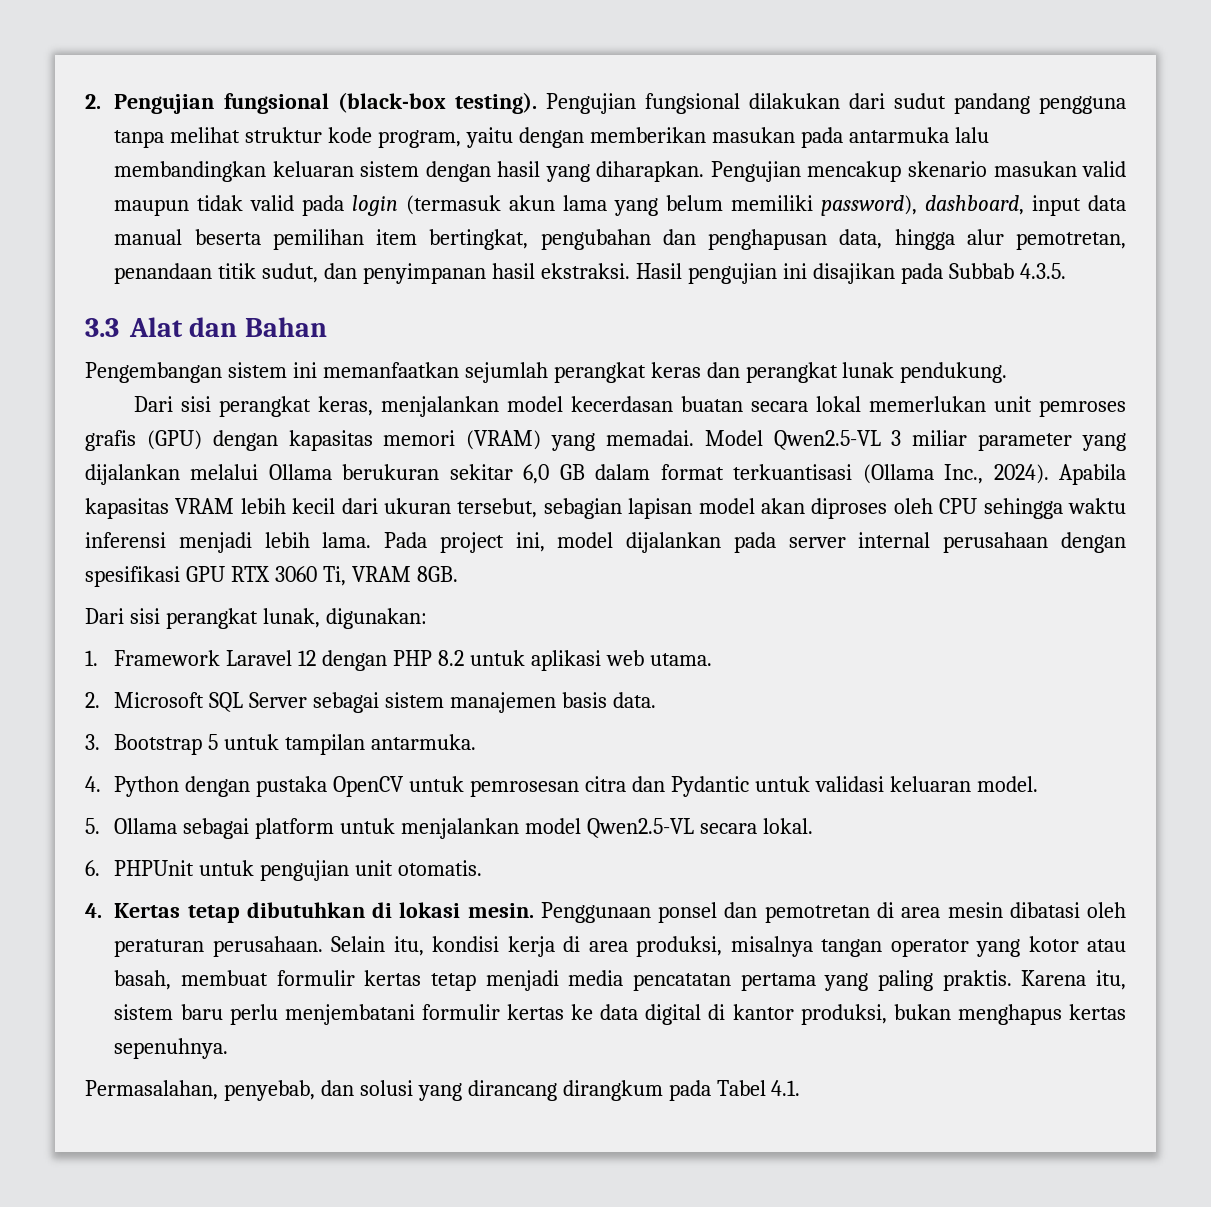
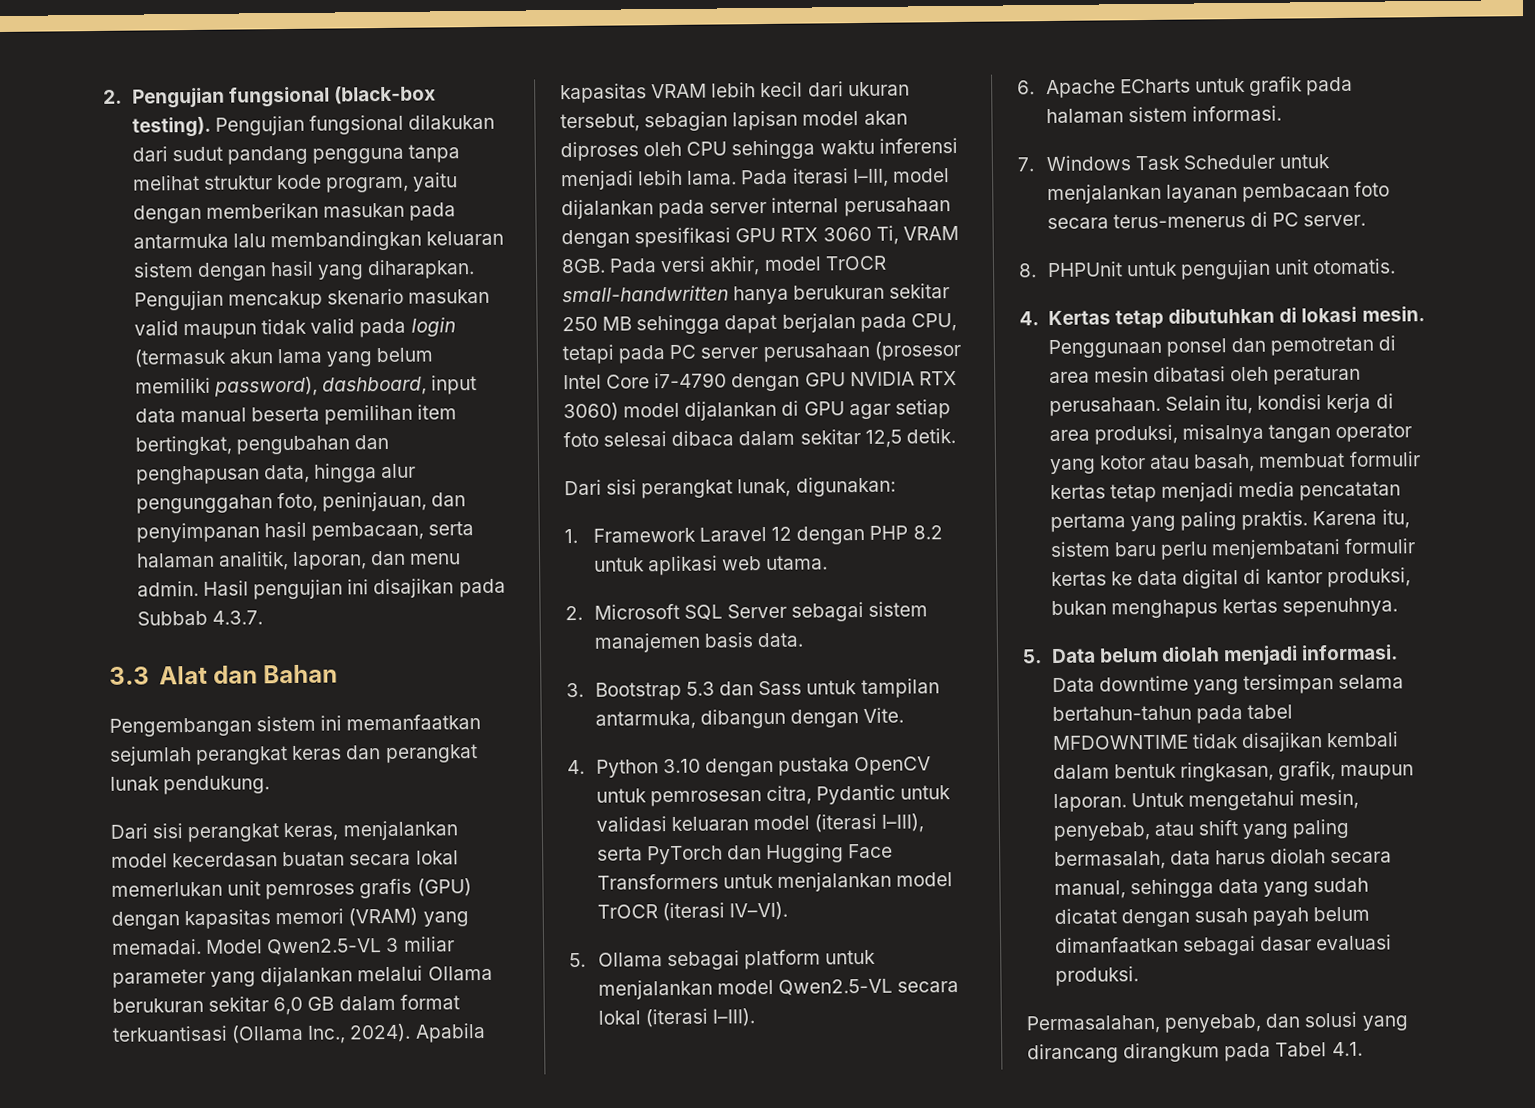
- Pengujian mencakup skenario masukan valid maupun tidak valid pada login (termasuk akun lama yang belum memiliki password), dashboard, input data manual beserta pemilihan item bertingkat, pengubahan dan penghapusan data, hingga alur pemotretan, penandaan titik sudut, dan penyimpanan hasil ekstraksi.
+ Pengujian mencakup skenario masukan valid maupun tidak valid pada login (termasuk akun lama yang belum memiliki password), dashboard, input data manual beserta pemilihan item bertingkat, pengubahan dan penghapusan data, hingga alur pengunggahan foto, peninjauan, dan penyimpanan hasil pembacaan, serta halaman analitik, laporan, dan menu admin.
- Hasil pengujian ini disajikan pada Subbab 4.3.5.
+ Hasil pengujian ini disajikan pada Subbab 4.3.7.
- Pada project ini, model dijalankan pada server internal perusahaan dengan spesifikasi GPU RTX 3060 Ti, VRAM 8GB.
+ Pada iterasi I–III, model dijalankan pada server internal perusahaan dengan spesifikasi GPU RTX 3060 Ti, VRAM 8GB. Pada versi akhir, model TrOCR small-handwritten hanya berukuran sekitar 250 MB sehingga dapat berjalan pada CPU, tetapi pada PC server perusahaan (prosesor Intel Core i7-4790 dengan GPU NVIDIA RTX 3060) model dijalankan di GPU agar setiap foto selesai dibaca dalam sekitar 12,5 detik.
- 3. Bootstrap 5 untuk tampilan antarmuka.
+ 3. Bootstrap 5.3 dan Sass untuk tampilan antarmuka, dibangun dengan Vite.
- 4. Python dengan pustaka OpenCV untuk pemrosesan citra dan Pydantic untuk validasi keluaran model.
+ 4. Python 3.10 dengan pustaka OpenCV untuk pemrosesan citra, Pydantic untuk validasi keluaran model (iterasi I–III), serta PyTorch dan Hugging Face Transformers untuk menjalankan model TrOCR (iterasi IV–VI).
- 5. Ollama sebagai platform untuk menjalankan model Qwen2.5-VL secara lokal.
- 6. PHPUnit untuk pengujian unit otomatis.
+ 5. Ollama sebagai platform untuk menjalankan model Qwen2.5-VL secara lokal (iterasi I–III).
+ 6. Apache ECharts untuk grafik pada halaman sistem informasi.
+ 7. Windows Task Scheduler untuk menjalankan layanan pembacaan foto secara terus-menerus di PC server.
+ 8. PHPUnit untuk pengujian unit otomatis.
+ 5. Data belum diolah menjadi informasi. Data downtime yang tersimpan selama bertahun-tahun pada tabel MFDOWNTIME tidak disajikan kembali dalam bentuk ringkasan, grafik, maupun laporan. Untuk mengetahui mesin, penyebab, atau shift yang paling bermasalah, data harus diolah secara manual, sehingga data yang sudah dicatat dengan susah payah belum dimanfaatkan sebagai dasar evaluasi produksi.

